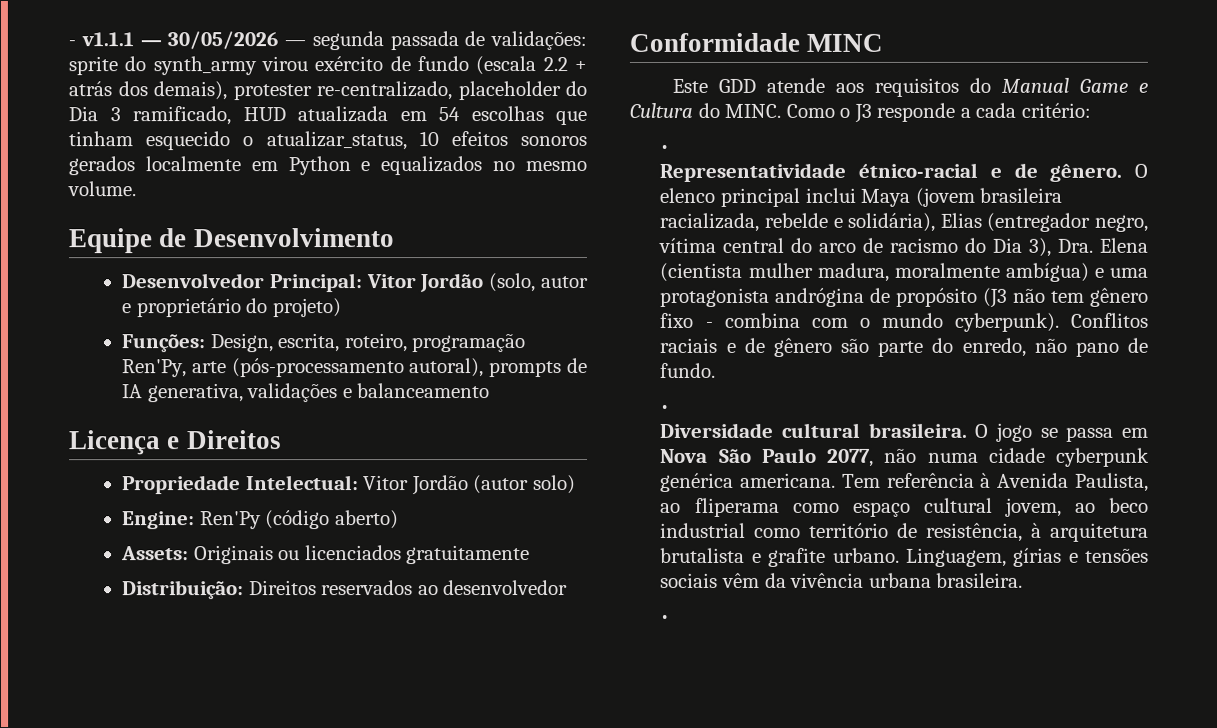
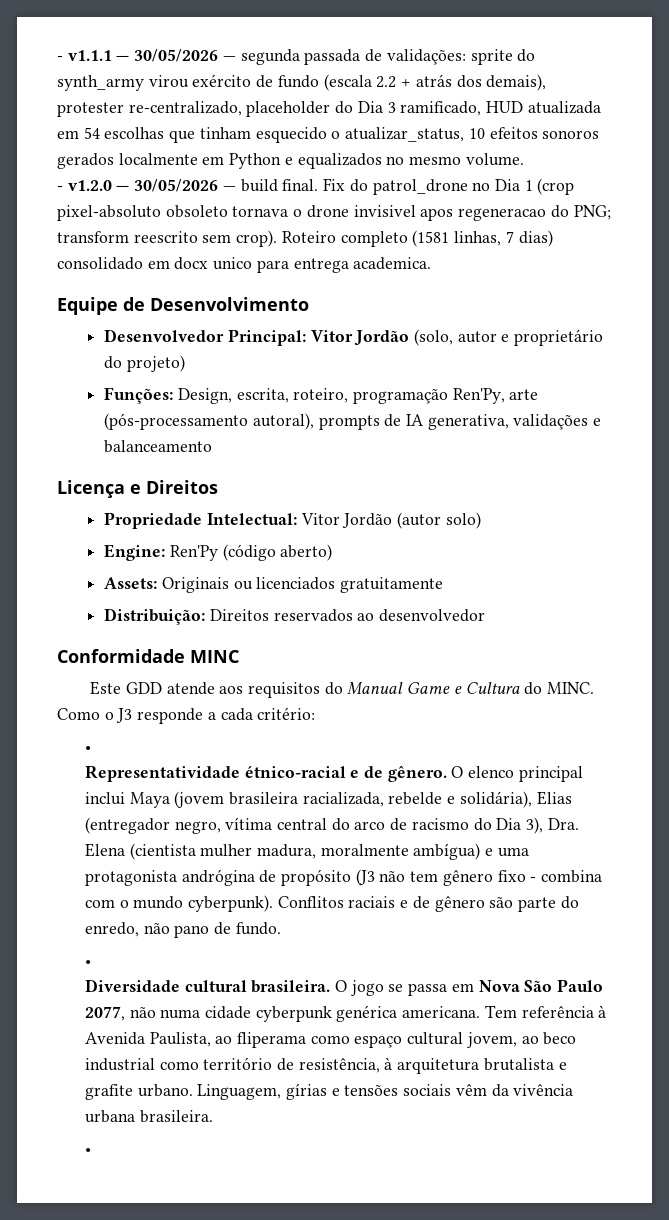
+ - v1.2.0 — 30/05/2026 — build final. Fix do patrol_drone no Dia 1 (crop pixel-absoluto obsoleto tornava o drone invisivel apos regeneracao do PNG; transform reescrito sem crop). Roteiro completo (1581 linhas, 7 dias) consolidado em docx unico para entrega academica.

